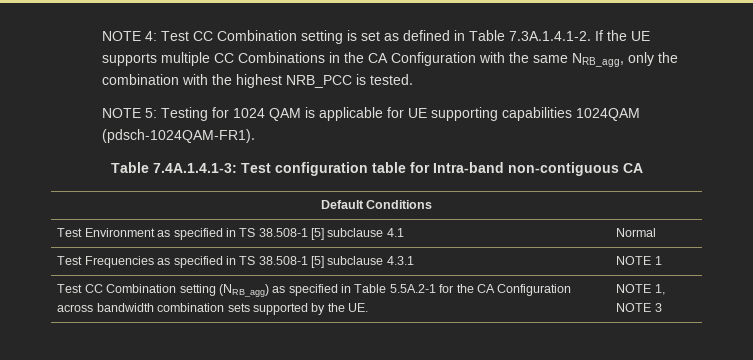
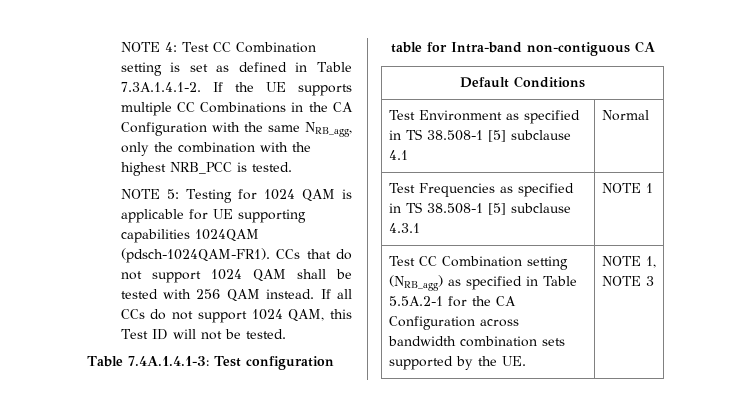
+ CCs that do not support 1024 QAM shall be tested with 256 QAM instead. If all CCs do not support 1024 QAM, this Test ID will not be tested.

